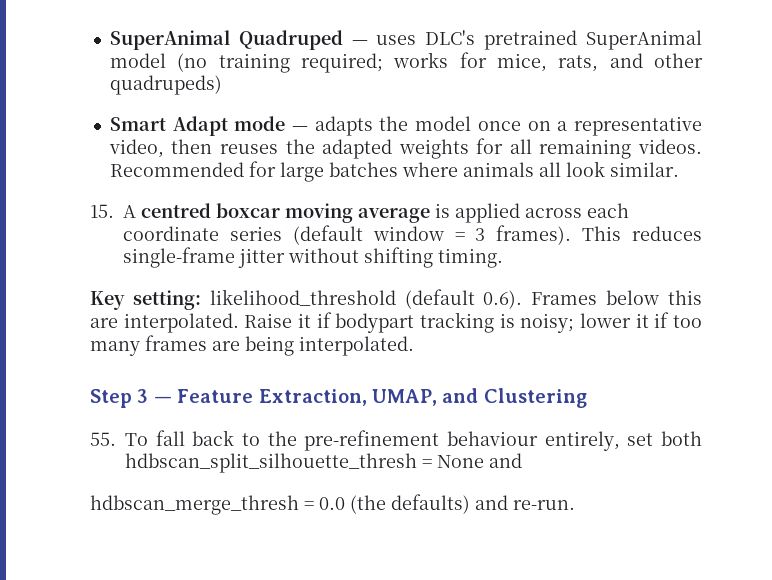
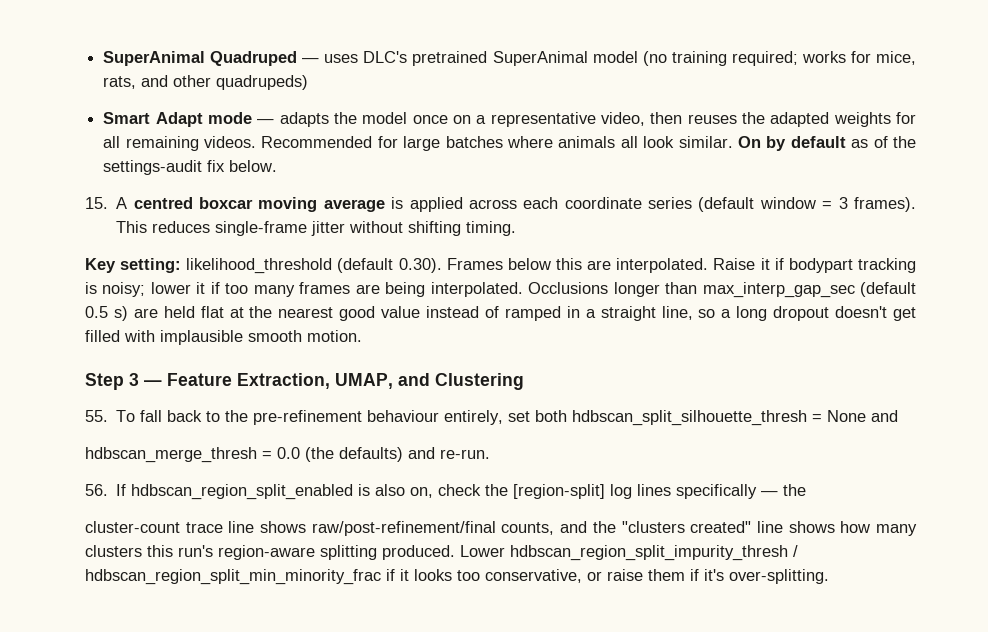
+ On by default as of the settings-audit fix below.
- Key setting: likelihood_threshold (default 0.6). Frames below this are interpolated.
+ Key setting: likelihood_threshold (default 0.30). Frames below this are interpolated.
+ Occlusions longer than max_interp_gap_sec (default 0.5 s) are held flat at the nearest good value instead of ramped in a straight line, so a long dropout doesn't get filled with implausible smooth motion.
+ 56. If hdbscan_region_split_enabled is also on, check the [region-split] log lines specifically — the
+ cluster-count trace line shows raw/post-refinement/final counts, and the "clusters created" line shows how many clusters this run's region-aware splitting produced. Lower hdbscan_region_split_impurity_thresh / hdbscan_region_split_min_minority_frac if it looks too conservative, or raise them if it's over-splitting.

